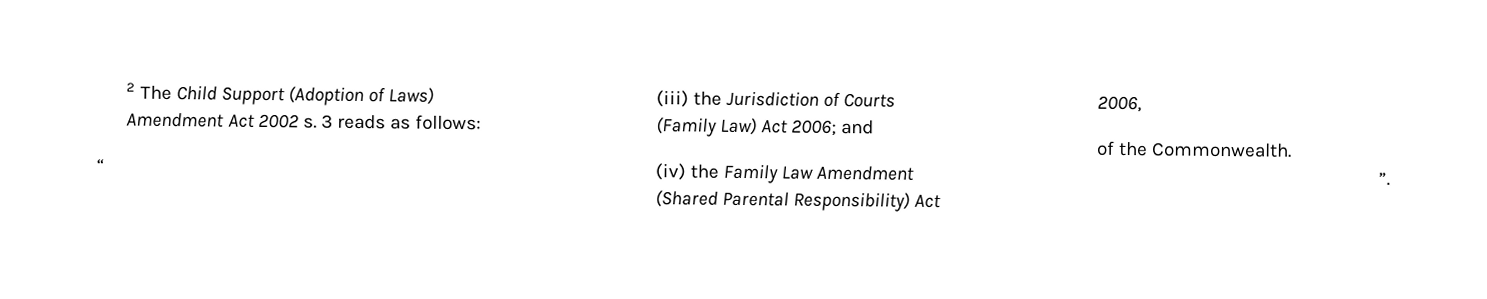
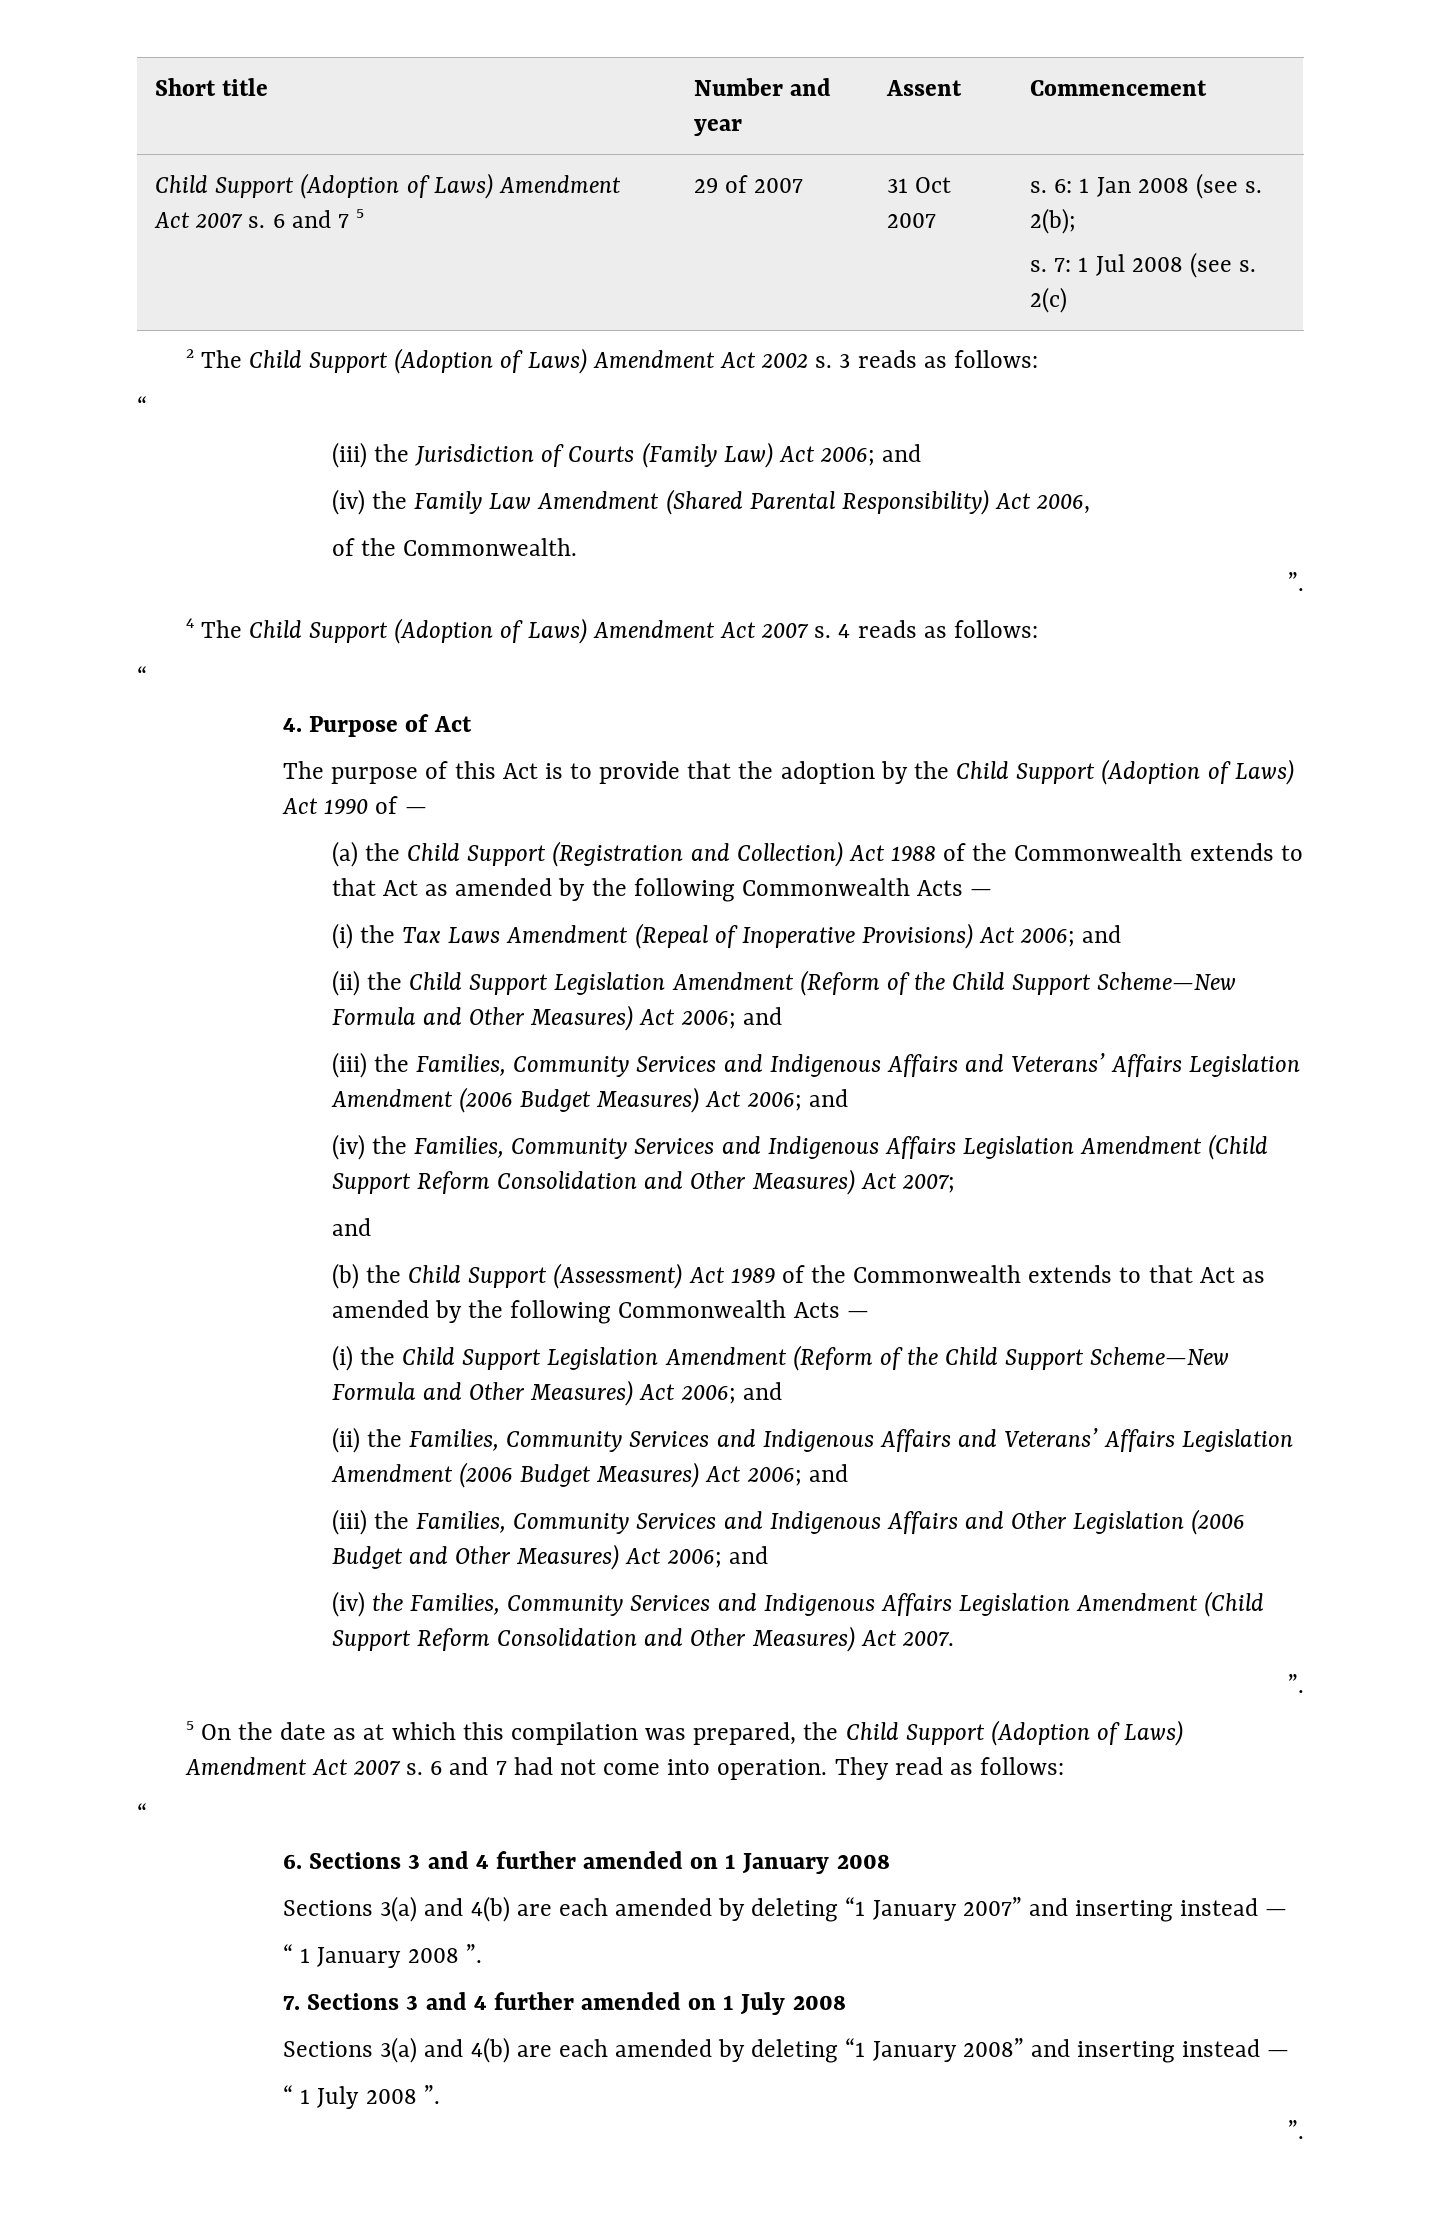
+ Short title | Number and year | Assent | Commencement
+ Child Support (Adoption of Laws) Amendment Act 2007 s. 6 and 7 5 | 29 of 2007 | 31 Oct 2007 | s. 6: 1 Jan 2008 (see s. 2(b);
+ s. 7: 1 Jul 2008 (see s. 2(c)
+ 4 The Child Support (Adoption of Laws) Amendment Act 2007 s. 4 reads as follows:
+ “
+ 4. Purpose of Act
+ The purpose of this Act is to provide that the adoption by the Child Support (Adoption of Laws) Act 1990 of —
+ (a) the Child Support (Registration and Collection) Act 1988 of the Commonwealth extends to that Act as amended by the following Commonwealth Acts —
+ (i) the Tax Laws Amendment (Repeal of Inoperative Provisions) Act 2006; and
+ (ii) the Child Support Legislation Amendment (Reform of the Child Support Scheme—New Formula and Other Measures) Act 2006; and
+ (iii) the Families, Community Services and Indigenous Affairs and Veterans’ Affairs Legislation Amendment (2006 Budget Measures) Act 2006; and
+ (iv) the Families, Community Services and Indigenous Affairs Legislation Amendment (Child Support Reform Consolidation and Other Measures) Act 2007;
+ and
+ (b) the Child Support (Assessment) Act 1989 of the Commonwealth extends to that Act as amended by the following Commonwealth Acts —
+ (i) the Child Support Legislation Amendment (Reform of the Child Support Scheme—New Formula and Other Measures) Act 2006; and
+ (ii) the Families, Community Services and Indigenous Affairs and Veterans’ Affairs Legislation Amendment (2006 Budget Measures) Act 2006; and
+ (iii) the Families, Community Services and Indigenous Affairs and Other Legislation (2006 Budget and Other Measures) Act 2006; and
+ (iv) the Families, Community Services and Indigenous Affairs Legislation Amendment (Child Support Reform Consolidation and Other Measures) Act 2007.
+ ”.
+ 5 On the date as at which this compilation was prepared, the Child Support (Adoption of Laws) Amendment Act 2007 s. 6 and 7 had not come into operation. They read as follows:
+ “
+ 6. Sections 3 and 4 further amended on 1 January 2008
+ Sections 3(a) and 4(b) are each amended by deleting “1 January 2007” and inserting instead —
+ “ 1 January 2008 ”.
+ 7. Sections 3 and 4 further amended on 1 July 2008
+ Sections 3(a) and 4(b) are each amended by deleting “1 January 2008” and inserting instead —
+ “ 1 July 2008 ”.
+ ”.

